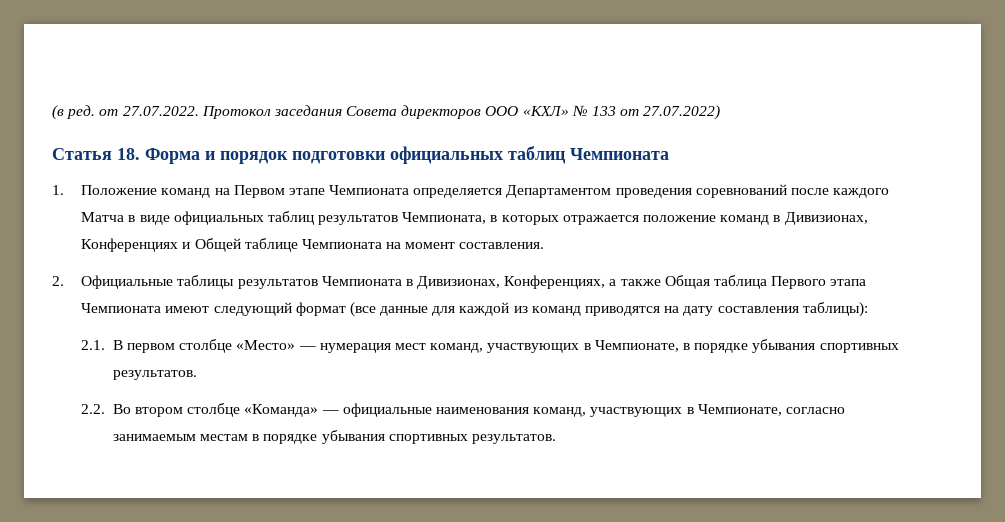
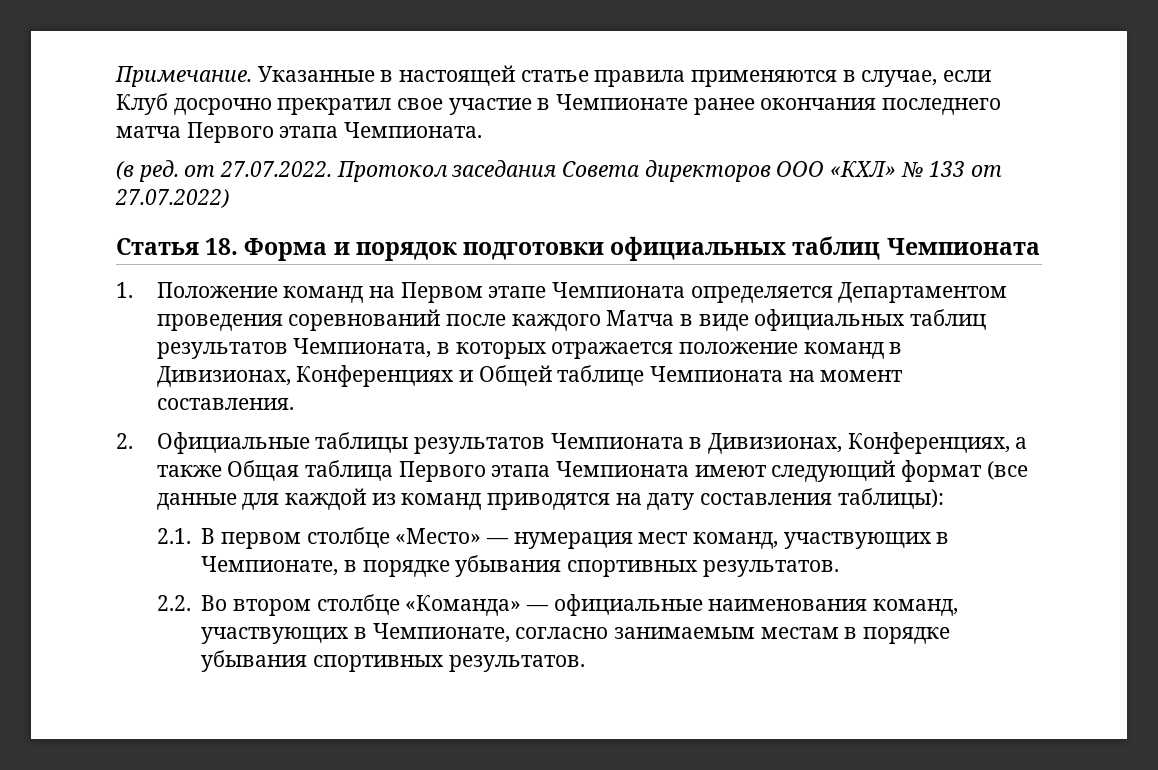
+ Примечание. Указанные в настоящей статье правила применяются в случае, если Клуб досрочно прекратил свое участие в Чемпионате ранее окончания последнего матча Первого этапа Чемпионата.

